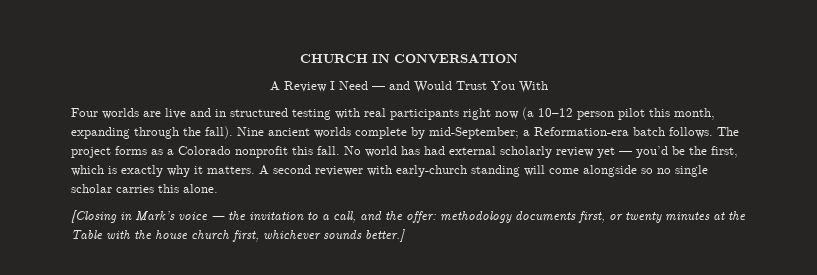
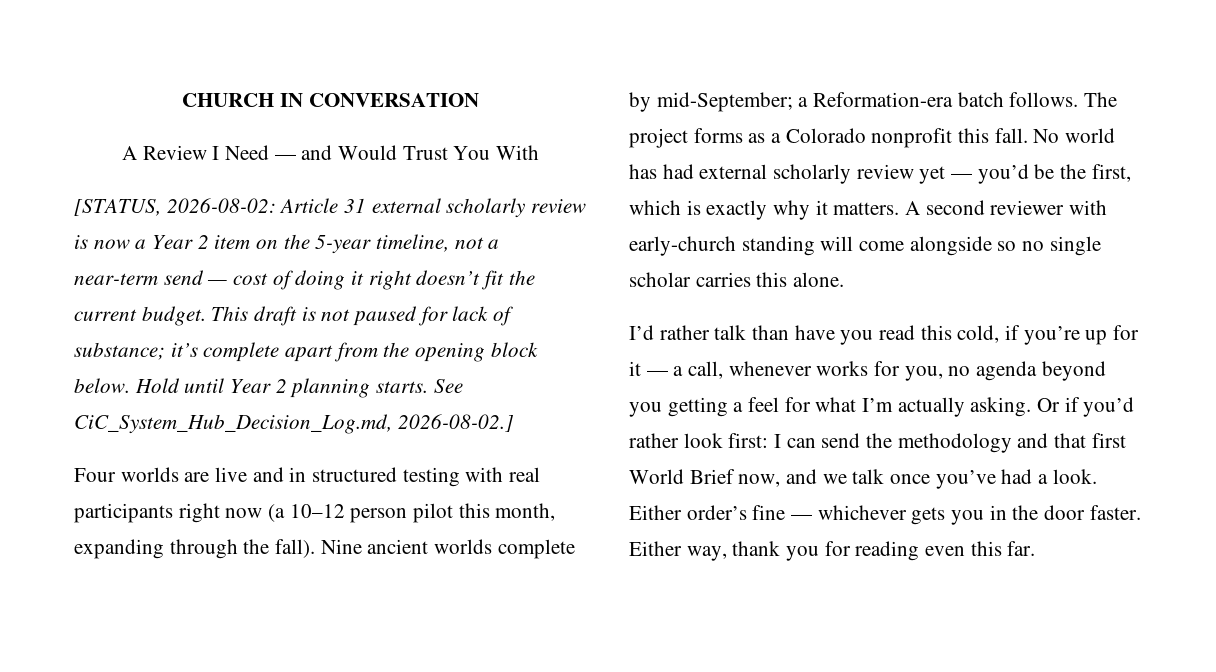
+ [STATUS, 2026-08-02: Article 31 external scholarly review is now a Year 2 item on the 5-year timeline, not a near-term send — cost of doing it right doesn’t fit the current budget. This draft is not paused for lack of substance; it’s complete apart from the opening block below. Hold until Year 2 planning starts. See CiC_System_Hub_Decision_Log.md, 2026-08-02.]
- [Closing in Mark’s voice — the invitation to a call, and the offer: methodology documents first, or twenty minutes at the Table with the house church first, whichever sounds better.]
+ I’d rather talk than have you read this cold, if you’re up for it — a call, whenever works for you, no agenda beyond you getting a feel for what I’m actually asking. Or if you’d rather look first: I can send the methodology and that first World Brief now, and we talk once you’ve had a look. Either order’s fine — whichever gets you in the door faster. Either way, thank you for reading even this far.

